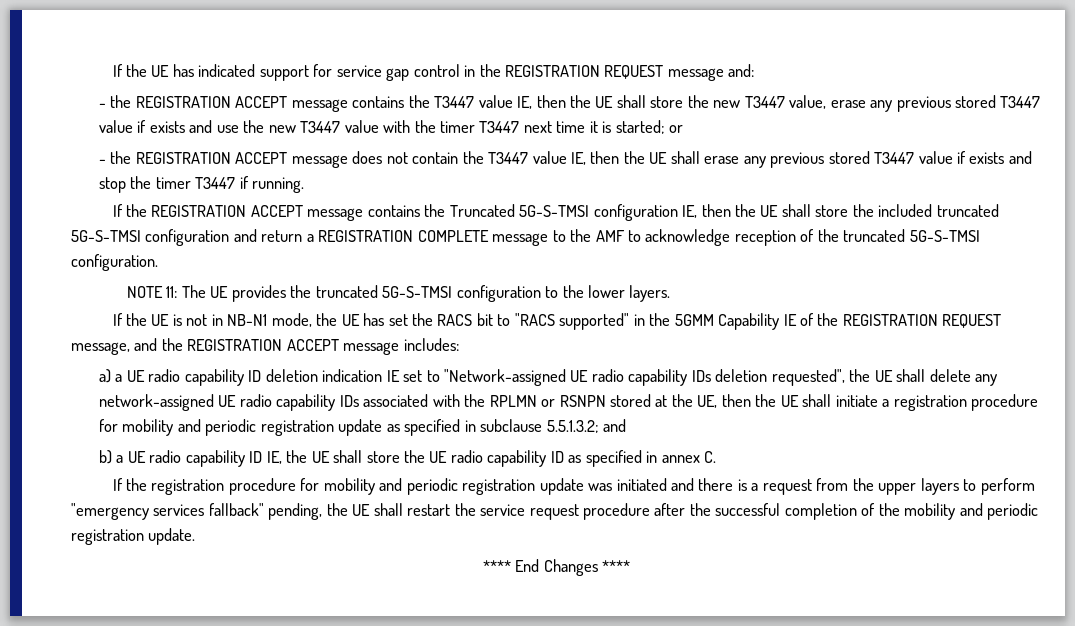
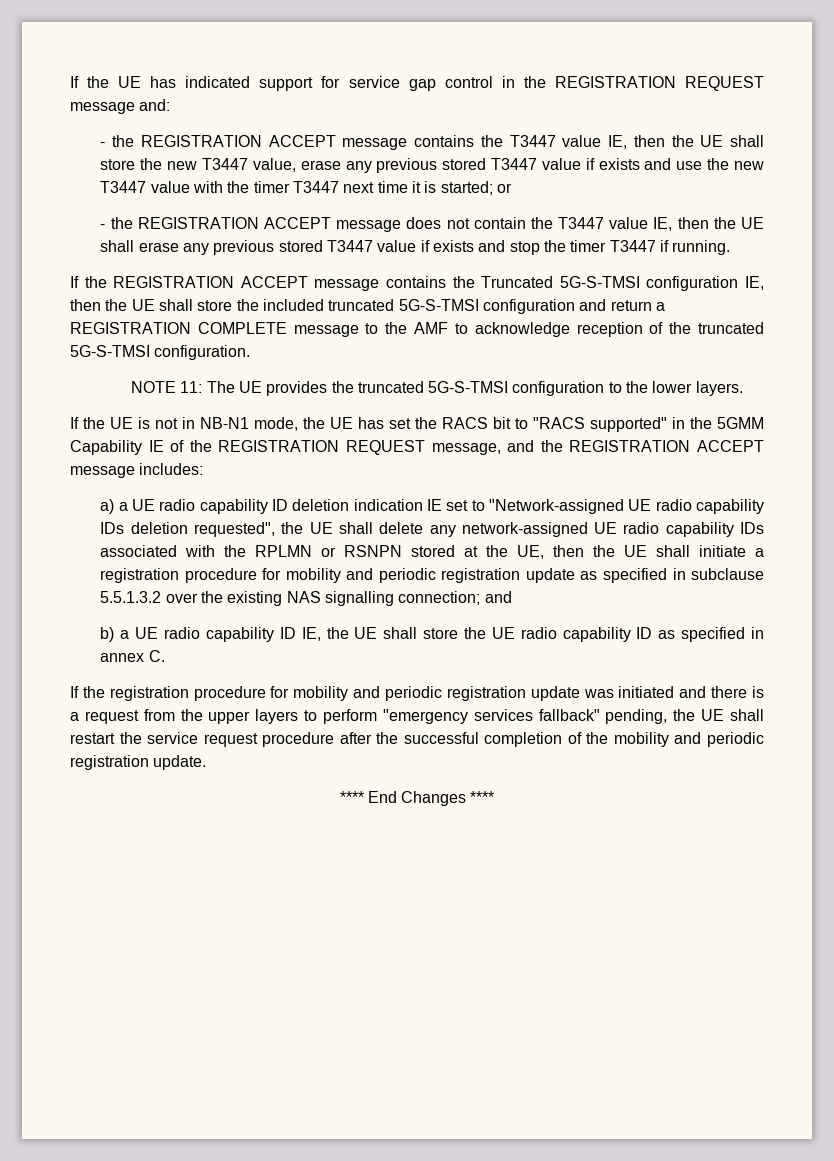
- a) a UE radio capability ID deletion indication IE set to "Network-assigned UE radio capability IDs deletion requested", the UE shall delete any network-assigned UE radio capability IDs associated with the RPLMN or RSNPN stored at the UE, then the UE shall initiate a registration procedure for mobility and periodic registration update as specified in subclause 5.5.1.3.2; and
+ a) a UE radio capability ID deletion indication IE set to "Network-assigned UE radio capability IDs deletion requested", the UE shall delete any network-assigned UE radio capability IDs associated with the RPLMN or RSNPN stored at the UE, then the UE shall initiate a registration procedure for mobility and periodic registration update as specified in subclause 5.5.1.3.2 over the existing NAS signalling connection; and

